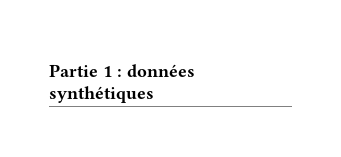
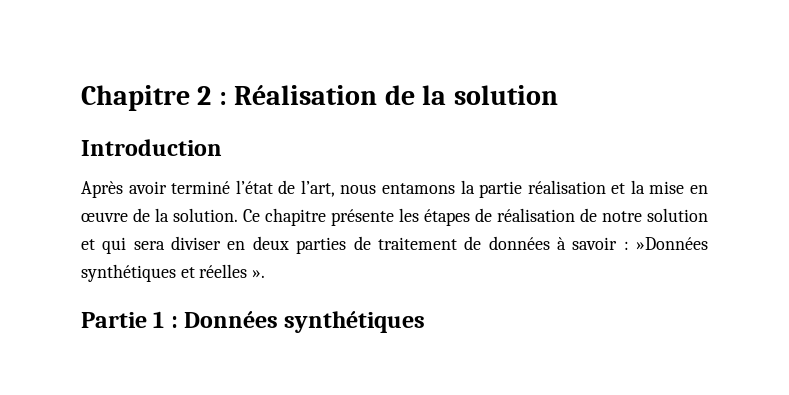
+ Chapitre 2 : Réalisation de la solution
+ Introduction
+ Après avoir terminé l’état de l’art, nous entamons la partie réalisation et la mise en œuvre de la solution. Ce chapitre présente les étapes de réalisation de notre solution et qui sera diviser en deux parties de traitement de données à savoir : »Données synthétiques et réelles ».
- Partie 1 : données synthétiques
+ Partie 1 : Données synthétiques

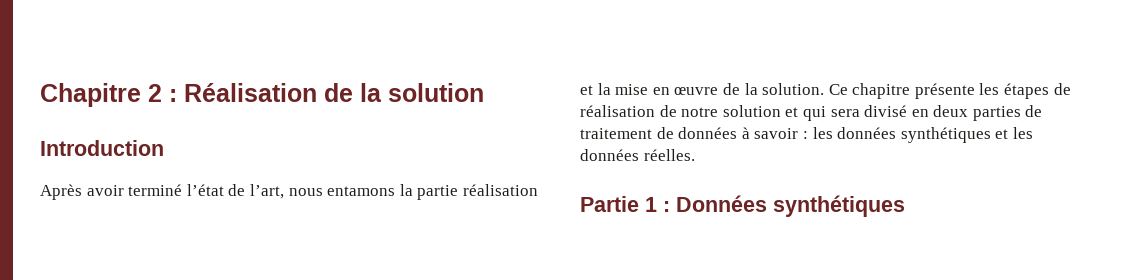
- Ce chapitre présente les étapes de réalisation de notre solution et qui sera diviser en deux parties de traitement de données à savoir : »Données synthétiques et réelles ».
+ Ce chapitre présente les étapes de réalisation de notre solution et qui sera divisé en deux parties de traitement de données à savoir : les données synthétiques et les données réelles.

